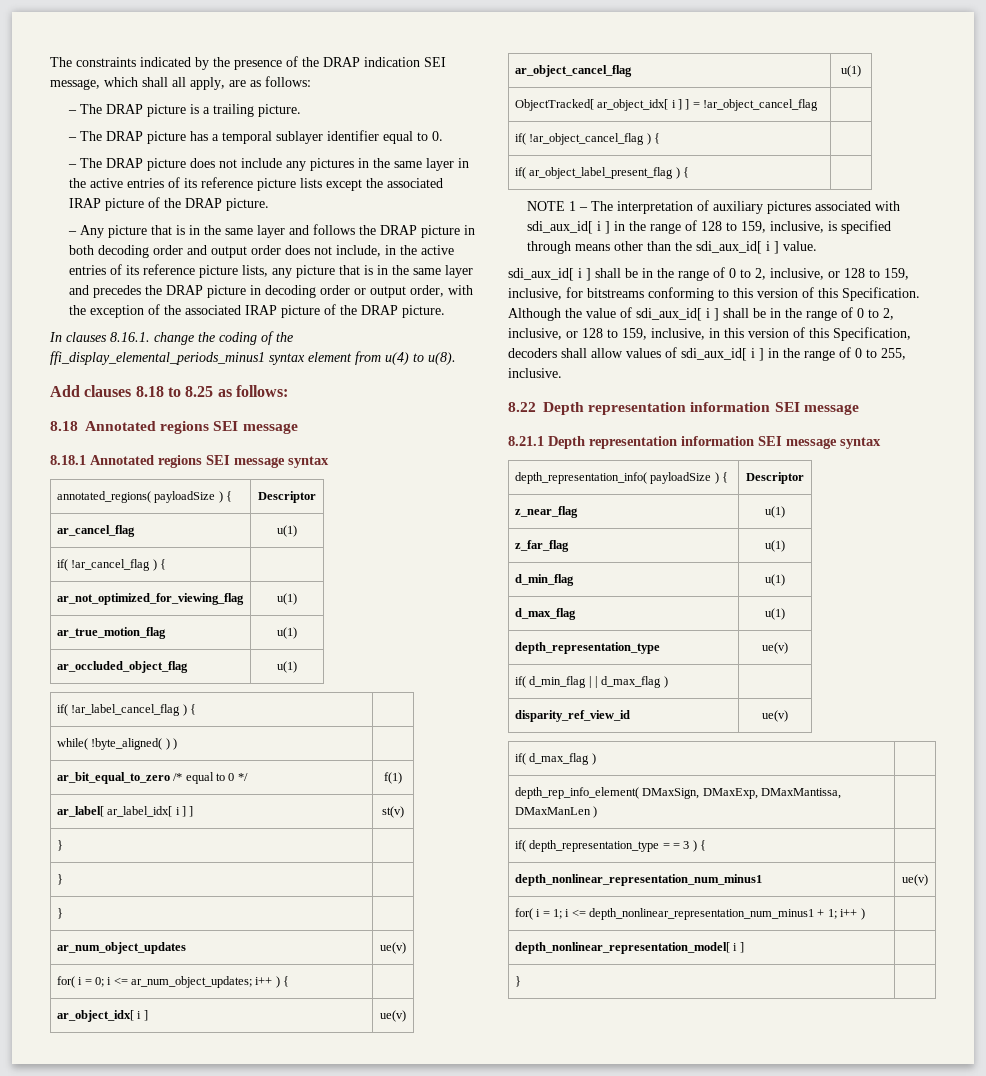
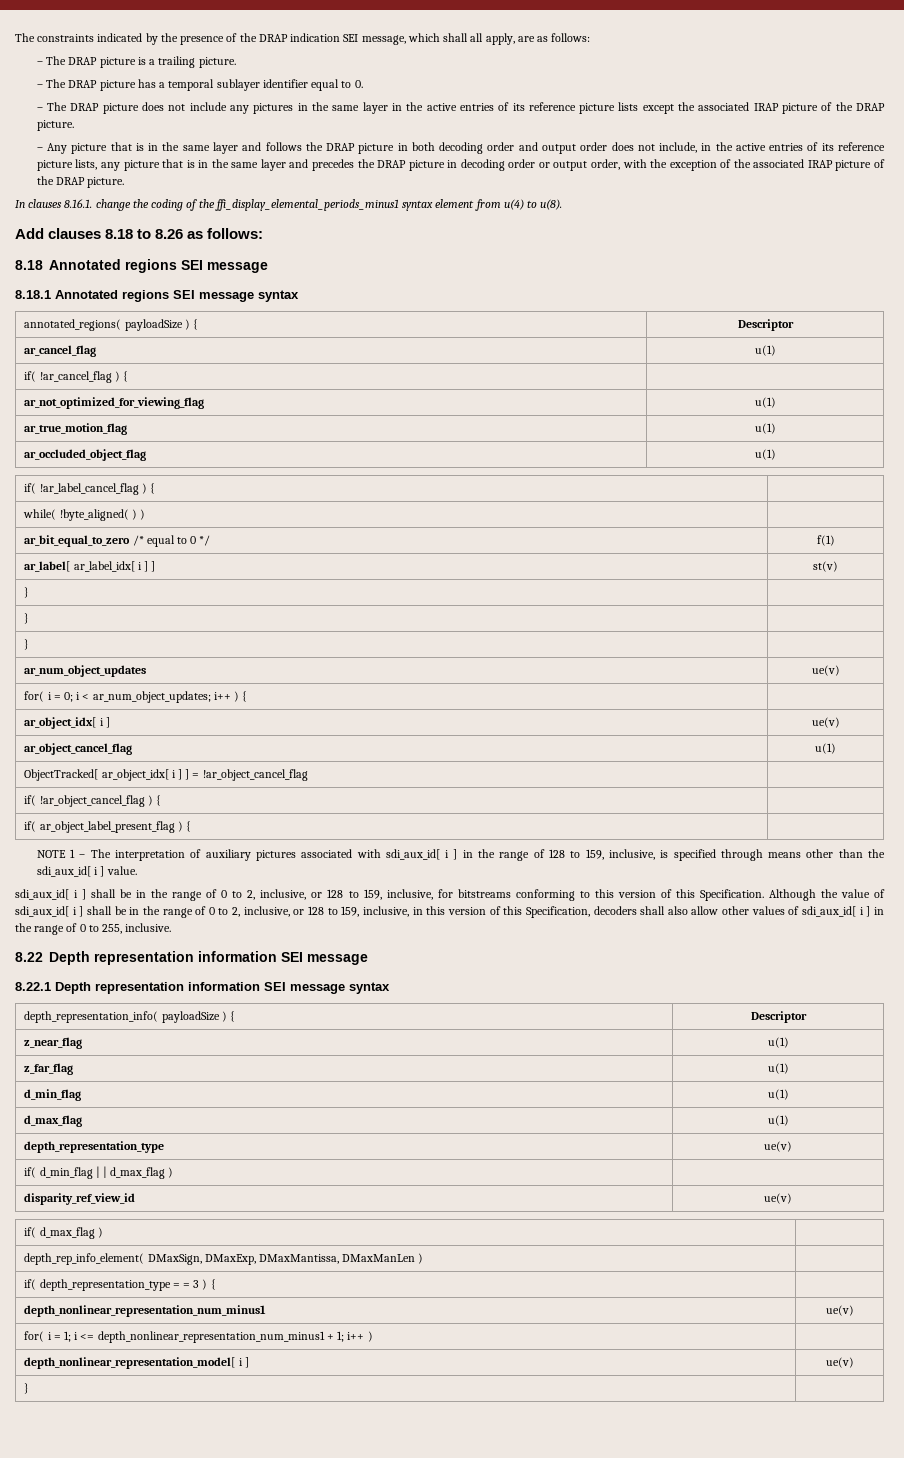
- Add clauses 8.18 to 8.25 as follows:
+ Add clauses 8.18 to 8.26 as follows:
- for( i = 0; i <= ar_num_object_updates; i++ ) { |
+ for( i = 0; i < ar_num_object_updates; i++ ) { |
- Although the value of sdi_aux_id[ i ] shall be in the range of 0 to 2, inclusive, or 128 to 159, inclusive, in this version of this Specification, decoders shall allow values of sdi_aux_id[ i ] in the range of 0 to 255, inclusive.
+ Although the value of sdi_aux_id[ i ] shall be in the range of 0 to 2, inclusive, or 128 to 159, inclusive, in this version of this Specification, decoders shall also allow other values of sdi_aux_id[ i ] in the range of 0 to 255, inclusive.
- 8.21.1 Depth representation information SEI message syntax
+ 8.22.1 Depth representation information SEI message syntax
- depth_nonlinear_representation_model[ i ] |
+ depth_nonlinear_representation_model[ i ] | ue(v)

